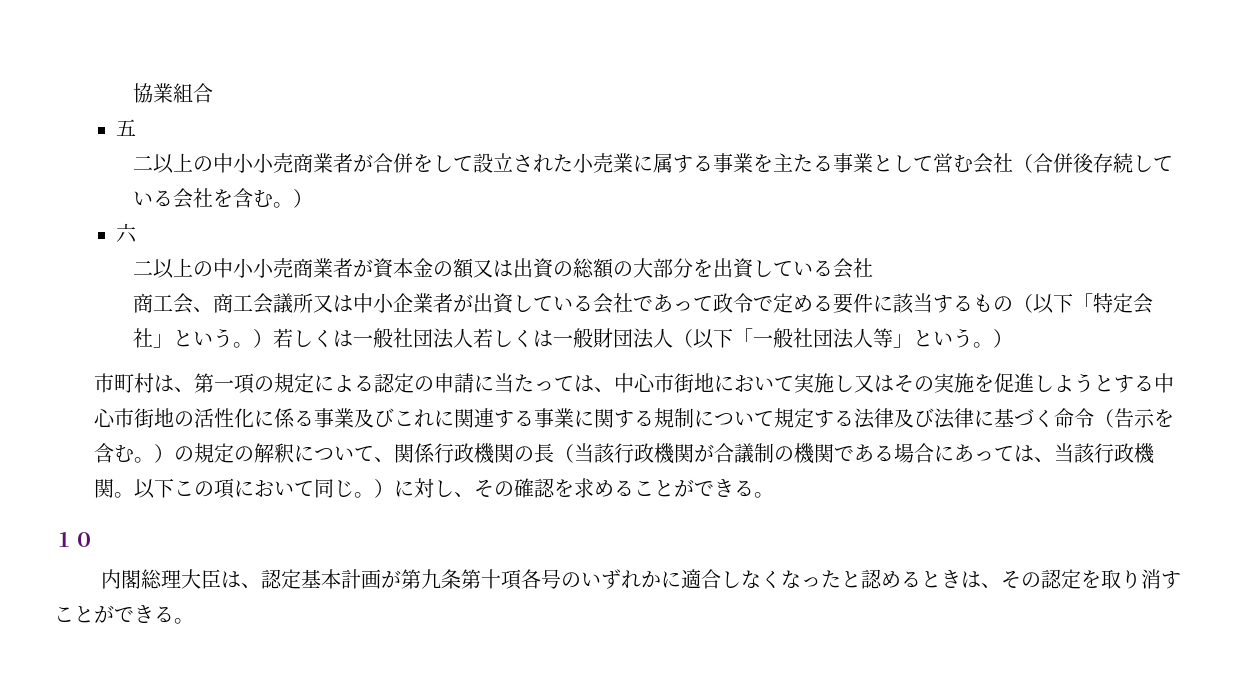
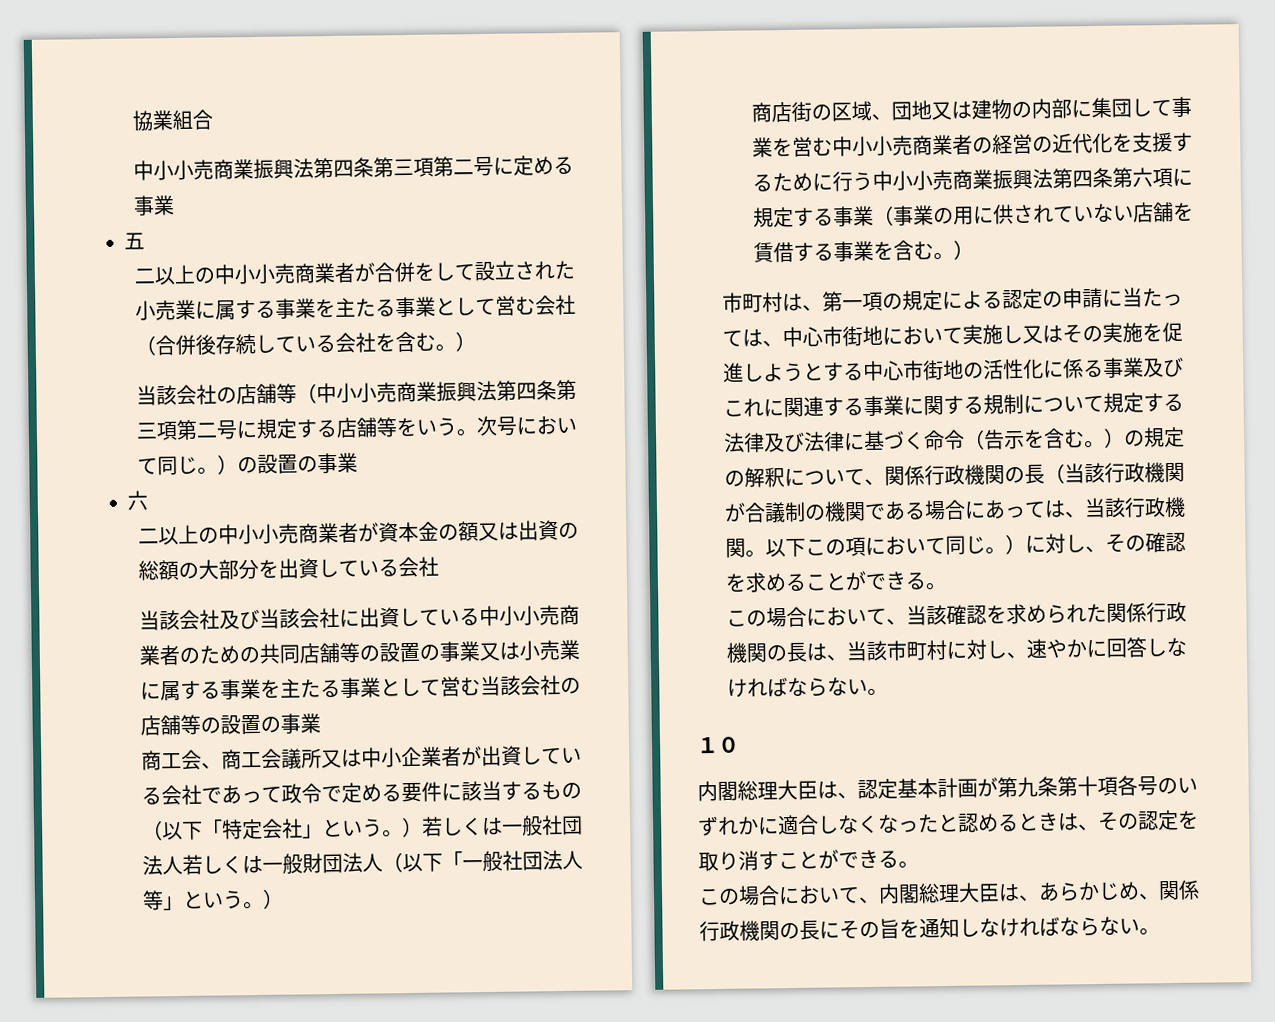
+ 中小小売商業振興法第四条第三項第二号に定める事業
+ 当該会社の店舗等（中小小売商業振興法第四条第三項第二号に規定する店舗等をいう。次号において同じ。）の設置の事業
+ 当該会社及び当該会社に出資している中小小売商業者のための共同店舗等の設置の事業又は小売業に属する事業を主たる事業として営む当該会社の店舗等の設置の事業
+ 商店街の区域、団地又は建物の内部に集団して事業を営む中小小売商業者の経営の近代化を支援するために行う中小小売商業振興法第四条第六項に規定する事業（事業の用に供されていない店舗を賃借する事業を含む。）
+ この場合において、当該確認を求められた関係行政機関の長は、当該市町村に対し、速やかに回答しなければならない。
+ この場合において、内閣総理大臣は、あらかじめ、関係行政機関の長にその旨を通知しなければならない。

